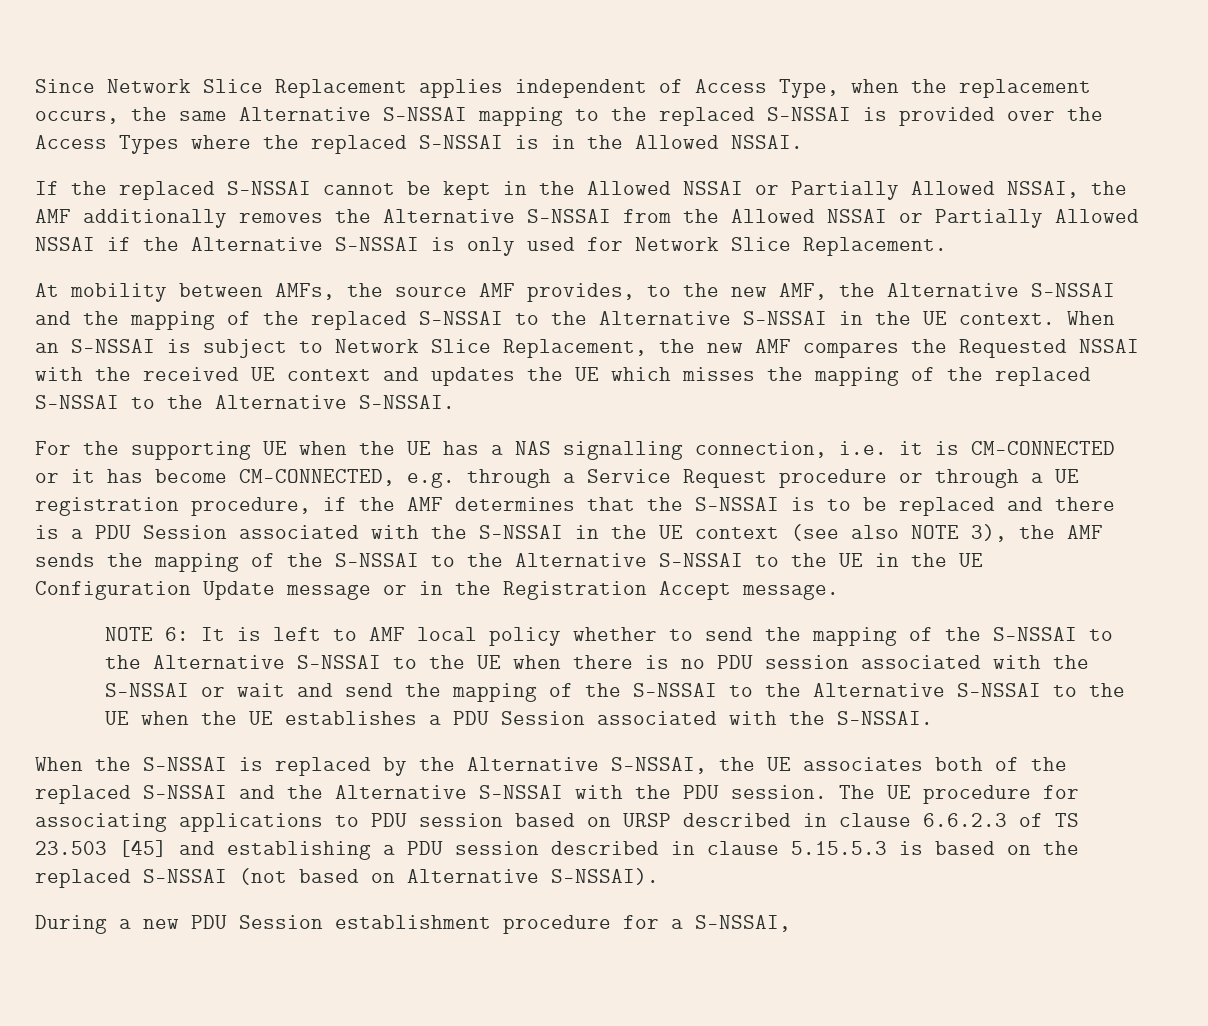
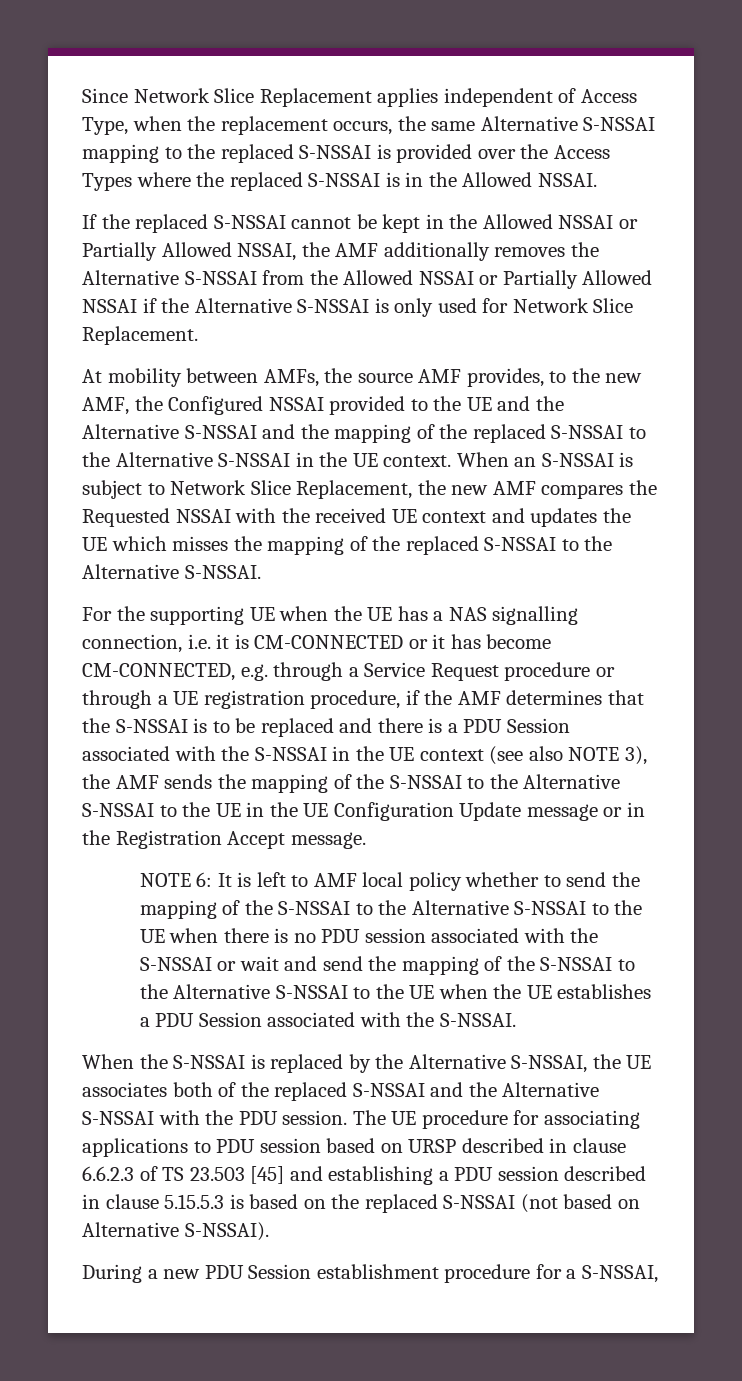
- At mobility between AMFs, the source AMF provides, to the new AMF, the Alternative S-NSSAI and the mapping of the replaced S-NSSAI to the Alternative S-NSSAI in the UE context.
+ At mobility between AMFs, the source AMF provides, to the new AMF, the Configured NSSAI provided to the UE and the Alternative S-NSSAI and the mapping of the replaced S-NSSAI to the Alternative S-NSSAI in the UE context.

